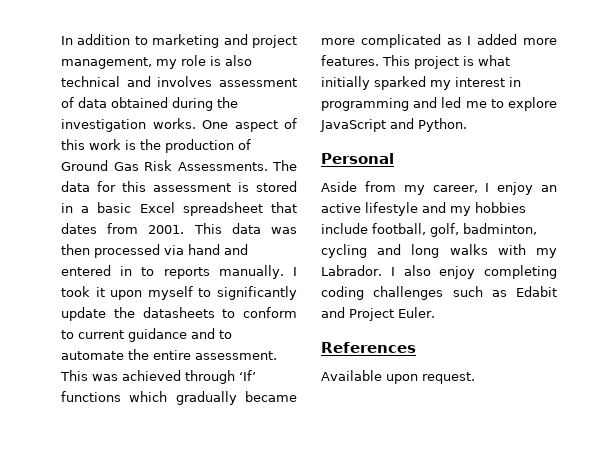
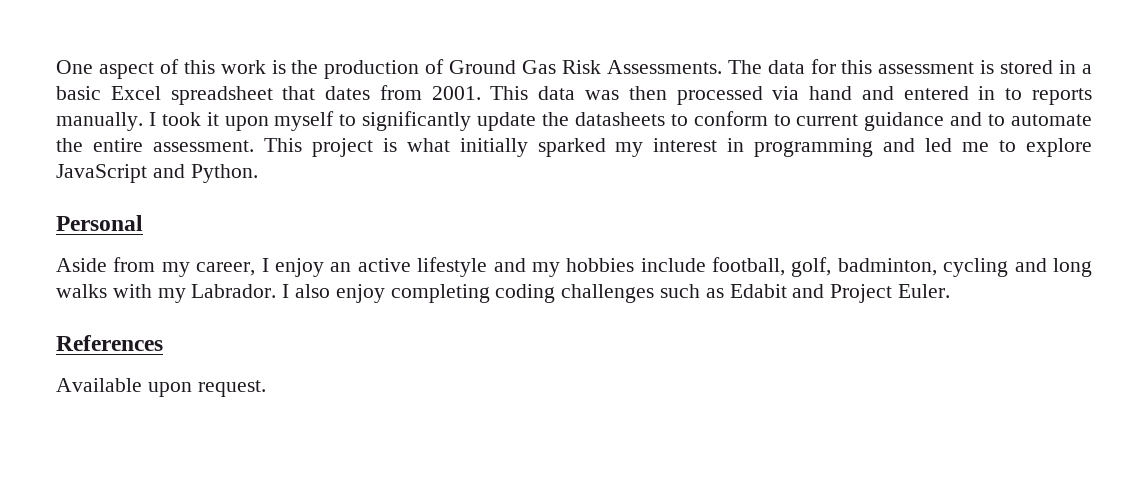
- In addition to marketing and project management, my role is also technical and involves assessment of data obtained during the investigation works.
- This was achieved through ‘If’ functions which gradually became more complicated as I added more features. This project is what initially sparked my interest in programming and led me to explore JavaScript and Python.
+ This project is what initially sparked my interest in programming and led me to explore JavaScript and Python.

